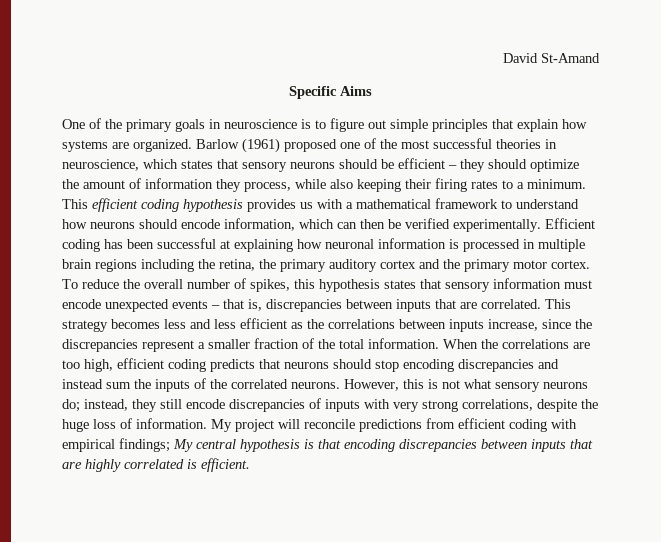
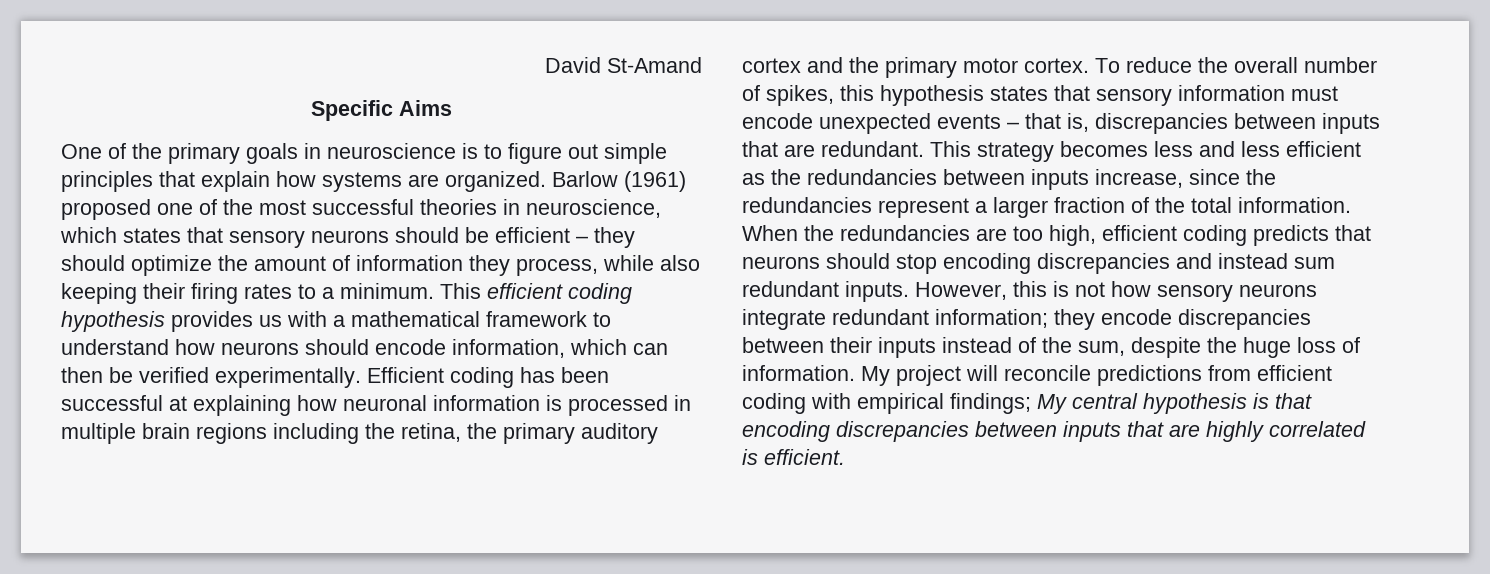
- To reduce the overall number of spikes, this hypothesis states that sensory information must encode unexpected events – that is, discrepancies between inputs that are correlated.
+ To reduce the overall number of spikes, this hypothesis states that sensory information must encode unexpected events – that is, discrepancies between inputs that are redundant.
- This strategy becomes less and less efficient as the correlations between inputs increase, since the discrepancies represent a smaller fraction of the total information.
+ This strategy becomes less and less efficient as the redundancies between inputs increase, since the redundancies represent a larger fraction of the total information.
- When the correlations are too high, efficient coding predicts that neurons should stop encoding discrepancies and instead sum the inputs of the correlated neurons.
+ When the redundancies are too high, efficient coding predicts that neurons should stop encoding discrepancies and instead sum redundant inputs.
- However, this is not what sensory neurons do; instead, they still encode discrepancies of inputs with very strong correlations, despite the huge loss of information.
+ However, this is not how sensory neurons integrate redundant information; they encode discrepancies between their inputs instead of the sum, despite the huge loss of information.

